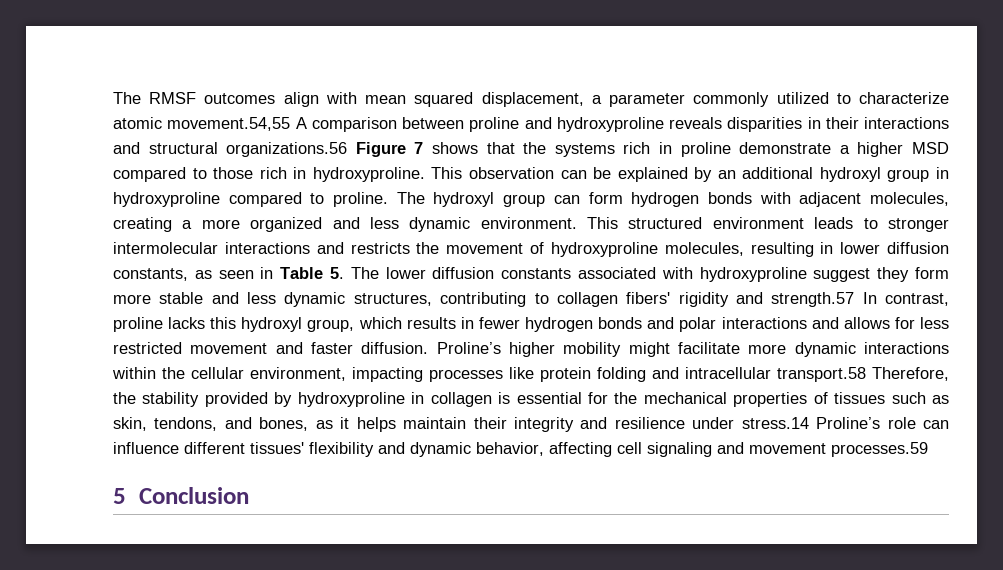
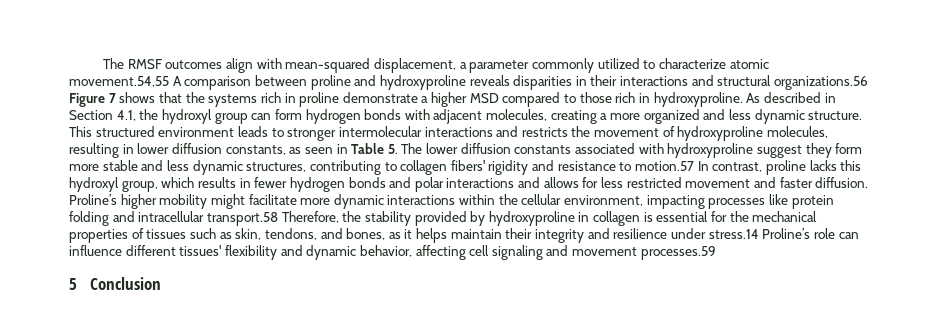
- The RMSF outcomes align with mean squared displacement, a parameter commonly utilized to characterize atomic movement.54,55 A comparison between proline and hydroxyproline reveals disparities in their interactions and structural organizations.56 Figure 7 shows that the systems rich in proline demonstrate a higher MSD compared to those rich in hydroxyproline.
+ The RMSF outcomes align with mean-squared displacement, a parameter commonly utilized to characterize atomic movement.54,55 A comparison between proline and hydroxyproline reveals disparities in their interactions and structural organizations.56 Figure 7 shows that the systems rich in proline demonstrate a higher MSD compared to those rich in hydroxyproline.
- This observation can be explained by an additional hydroxyl group in hydroxyproline compared to proline. The hydroxyl group can form hydrogen bonds with adjacent molecules, creating a more organized and less dynamic environment.
+ As described in Section 4.1, the hydroxyl group can form hydrogen bonds with adjacent molecules, creating a more organized and less dynamic structure.
- This structured environment leads to stronger intermolecular interactions and restricts the movement of hydroxyproline molecules, resulting in lower diffusion constants, as seen in Table 5. The lower diffusion constants associated with hydroxyproline suggest they form more stable and less dynamic structures, contributing to collagen fibers' rigidity and strength.57 In contrast, proline lacks this hydroxyl group, which results in fewer hydrogen bonds and polar interactions and allows for less restricted movement and faster diffusion.
+ This structured environment leads to stronger intermolecular interactions and restricts the movement of hydroxyproline molecules, resulting in lower diffusion constants, as seen in Table 5. The lower diffusion constants associated with hydroxyproline suggest they form more stable and less dynamic structures, contributing to collagen fibers' rigidity and resistance to motion.57 In contrast, proline lacks this hydroxyl group, which results in fewer hydrogen bonds and polar interactions and allows for less restricted movement and faster diffusion.

